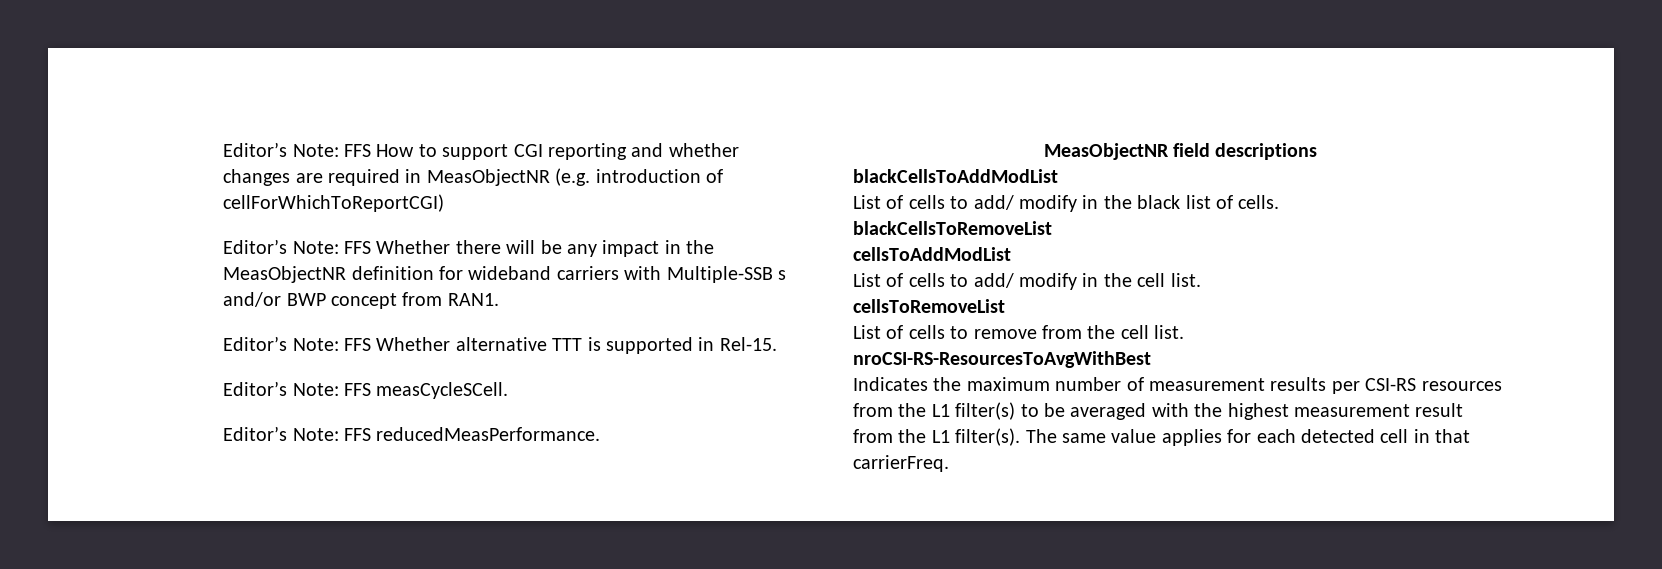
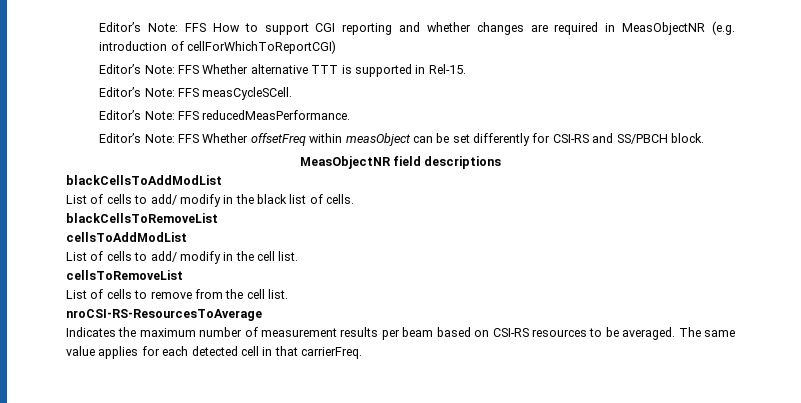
- Editor’s Note: FFS Whether there will be any impact in the MeasObjectNR definition for wideband carriers with Multiple-SSB s and/or BWP concept from RAN1.
+ Editor’s Note: FFS Whether offsetFreq within measObject can be set differently for CSI-RS and SS/PBCH block.
- nroCSI-RS-ResourcesToAvgWithBest
+ nroCSI-RS-ResourcesToAverage
- Indicates the maximum number of measurement results per CSI-RS resources from the L1 filter(s) to be averaged with the highest measurement result from the L1 filter(s).
+ Indicates the maximum number of measurement results per beam based on CSI-RS resources to be averaged.

